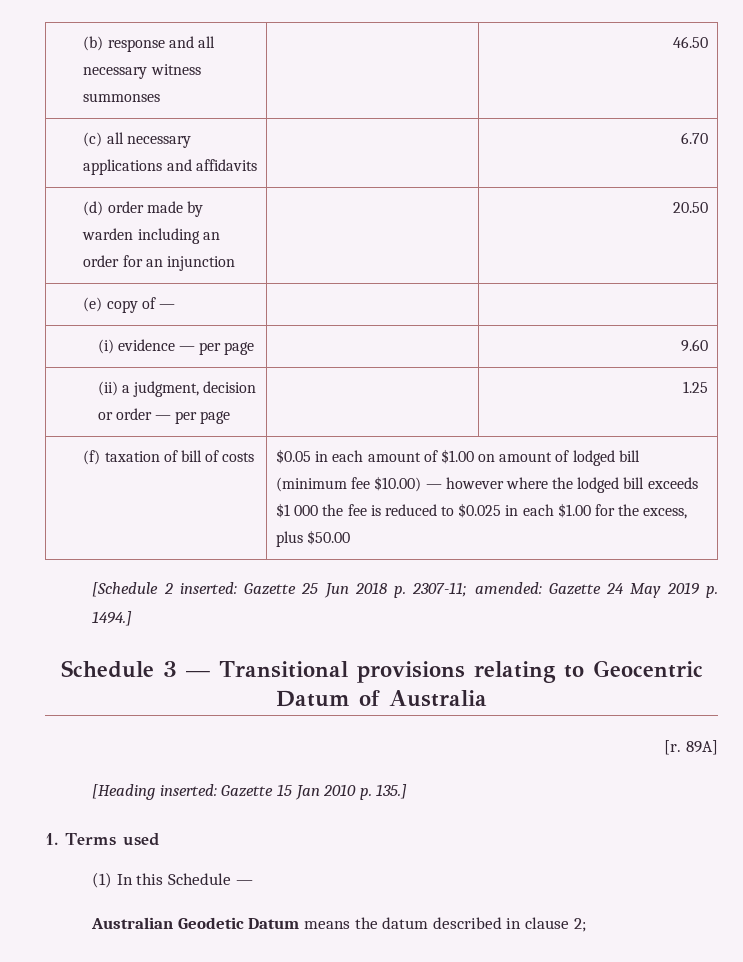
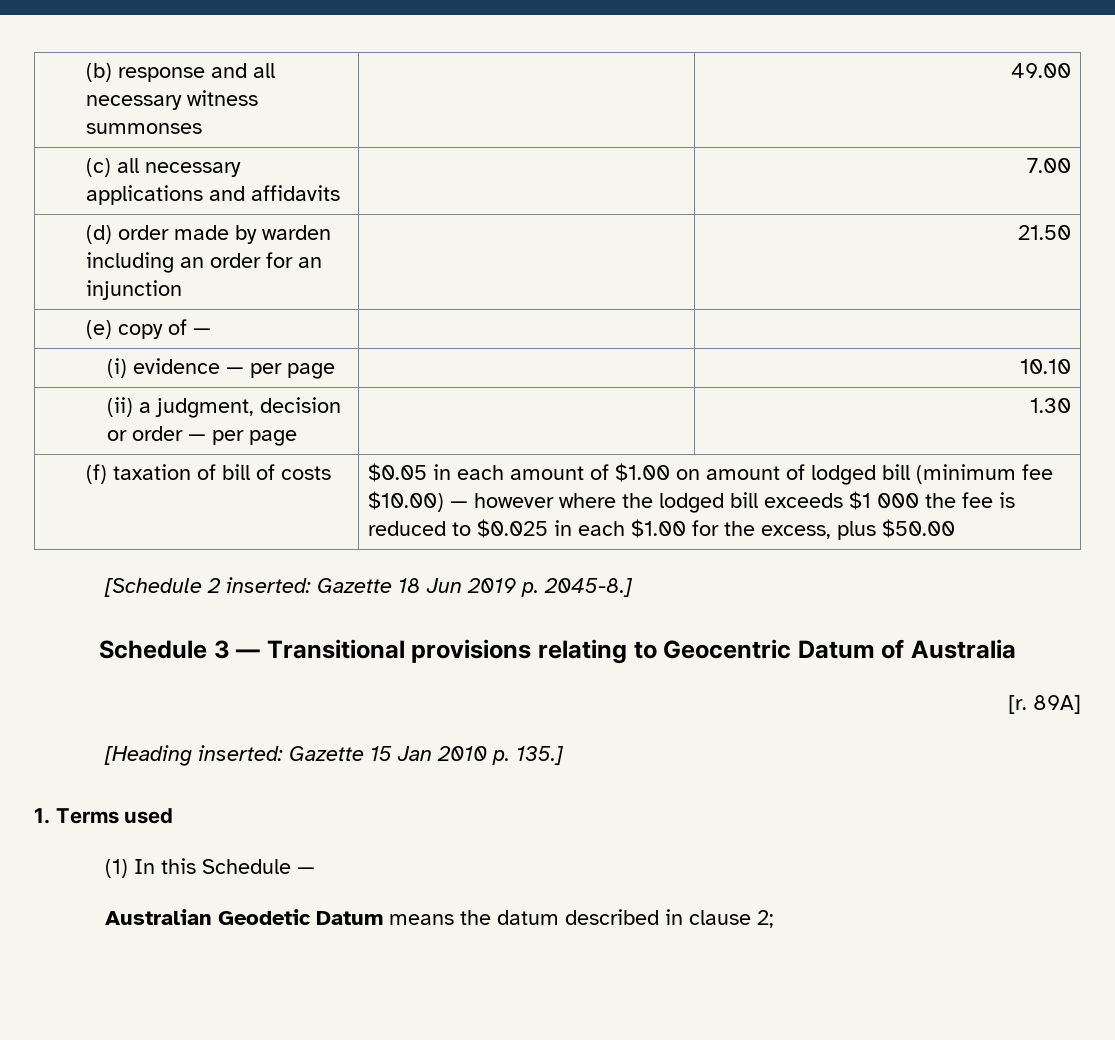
- (b) response and all necessary witness summonses | | 46.50
+ (b) response and all necessary witness summonses | | 49.00
- (c) all necessary applications and affidavits | | 6.70
+ (c) all necessary applications and affidavits | | 7.00
- (d) order made by warden including an order for an injunction | | 20.50
+ (d) order made by warden including an order for an injunction | | 21.50
- (i) evidence — per page | | 9.60
+ (i) evidence — per page | | 10.10
- (ii) a judgment, decision or order — per page | | 1.25
+ (ii) a judgment, decision or order — per page | | 1.30
- [Schedule 2 inserted: Gazette 25 Jun 2018 p. 2307-11; amended: Gazette 24 May 2019 p. 1494.]
+ [Schedule 2 inserted: Gazette 18 Jun 2019 p. 2045-8.]

